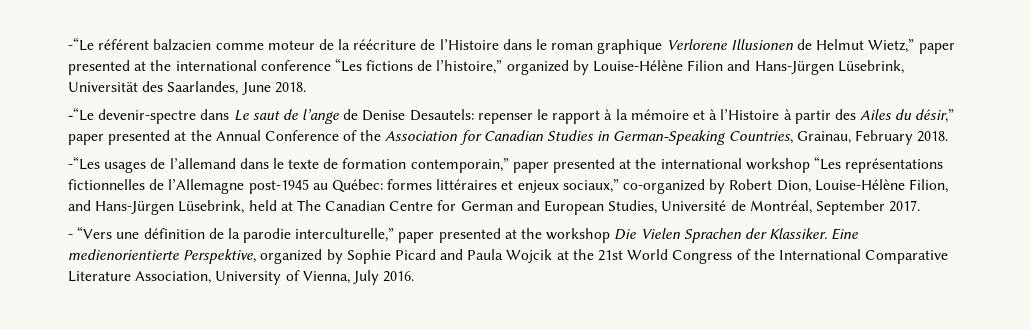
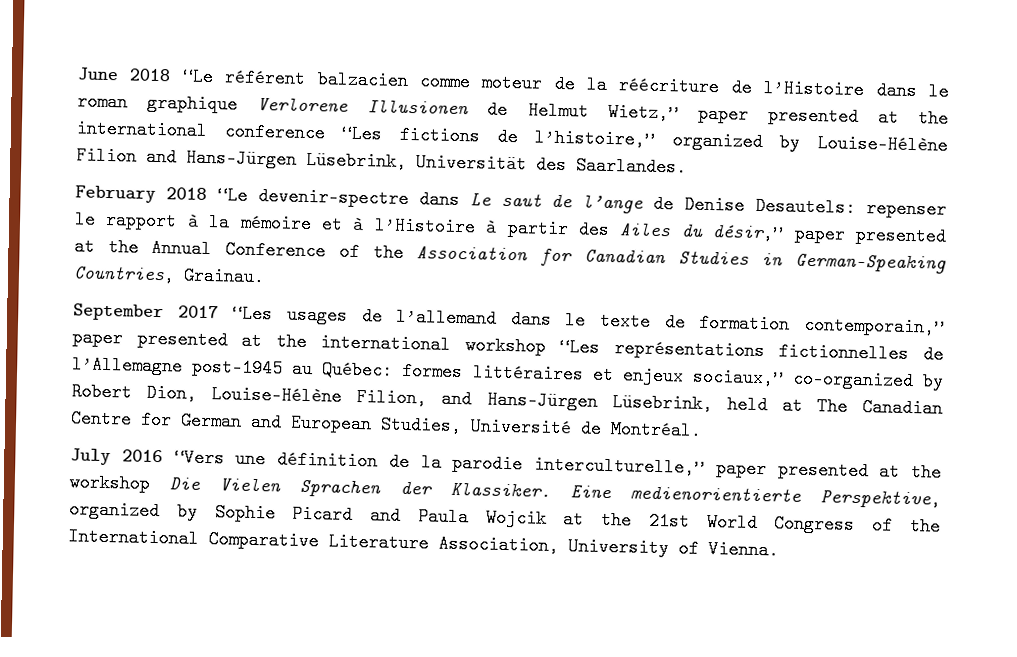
- -“Le référent balzacien comme moteur de la réécriture de l’Histoire dans le roman graphique Verlorene Illusionen de Helmut Wietz,” paper presented at the international conference “Les fictions de l’histoire,” organized by Louise-Hélène Filion and Hans-Jürgen Lüsebrink, Universität des Saarlandes, June 2018.
- -“Le devenir-spectre dans Le saut de l’ange de Denise Desautels:
+ June 2018 “Le référent balzacien comme moteur de la réécriture de l’Histoire dans le roman graphique Verlorene Illusionen de Helmut Wietz,” paper presented at the international conference “Les fictions de l’histoire,” organized by Louise-Hélène Filion and Hans-Jürgen Lüsebrink, Universität des Saarlandes.
+ February 2018 “Le devenir-spectre dans Le saut de l’ange de Denise Desautels:
- repenser le rapport à la mémoire et à l’Histoire à partir des Ailes du désir,” paper presented at the Annual Conference of the Association for Canadian Studies in German-Speaking Countries, Grainau, February 2018.
- -“Les usages de l’allemand dans le texte de formation contemporain,” paper presented at the international workshop “Les représentations fictionnelles de l’Allemagne post-1945 au Québec:
+ repenser le rapport à la mémoire et à l’Histoire à partir des Ailes du désir,” paper presented at the Annual Conference of the Association for Canadian Studies in German-Speaking Countries, Grainau.
+ September 2017 “Les usages de l’allemand dans le texte de formation contemporain,” paper presented at the international workshop “Les représentations fictionnelles de l’Allemagne post-1945 au Québec:
- formes littéraires et enjeux sociaux,” co-organized by Robert Dion, Louise-Hélène Filion, and Hans-Jürgen Lüsebrink, held at The Canadian Centre for German and European Studies, Université de Montréal, September 2017.
- - “Vers une définition de la parodie interculturelle,” paper presented at the workshop Die Vielen Sprachen der Klassiker.
+ formes littéraires et enjeux sociaux,” co-organized by Robert Dion, Louise-Hélène Filion, and Hans-Jürgen Lüsebrink, held at The Canadian Centre for German and European Studies, Université de Montréal.
+ July 2016 “Vers une définition de la parodie interculturelle,” paper presented at the workshop Die Vielen Sprachen der Klassiker.
- Eine medienorientierte Perspektive, organized by Sophie Picard and Paula Wojcik at the 21st World Congress of the International Comparative Literature Association, University of Vienna, July 2016.
+ Eine medienorientierte Perspektive, organized by Sophie Picard and Paula Wojcik at the 21st World Congress of the International Comparative Literature Association, University of Vienna.

